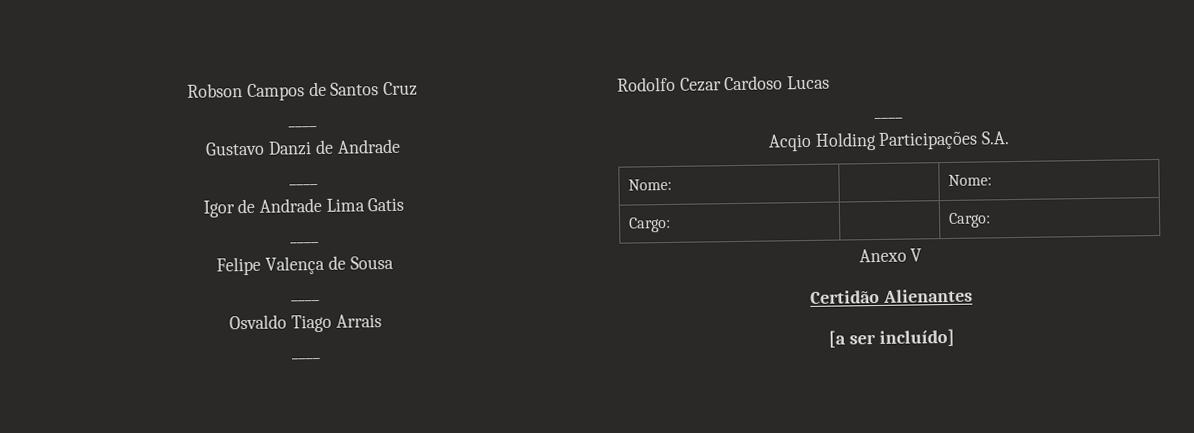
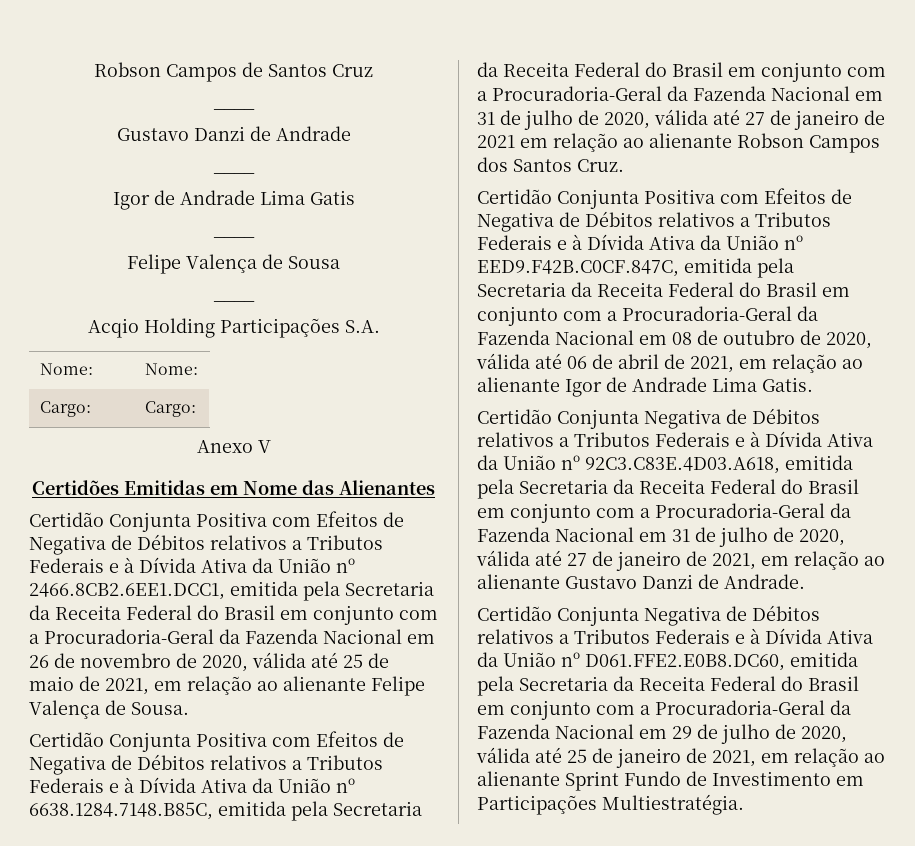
- Osvaldo Tiago Arrais
- ____
- Rodolfo Cezar Cardoso Lucas
- ____
- Certidão Alienantes
- [a ser incluído]
+ Certidões Emitidas em Nome das Alienantes
+ Certidão Conjunta Positiva com Efeitos de Negativa de Débitos relativos a Tributos Federais e à Dívida Ativa da União nº 2466.8CB2.6EE1.DCC1, emitida pela Secretaria da Receita Federal do Brasil em conjunto com a Procuradoria-Geral da Fazenda Nacional em 26 de novembro de 2020, válida até 25 de maio de 2021, em relação ao alienante Felipe Valença de Sousa.
+ Certidão Conjunta Positiva com Efeitos de Negativa de Débitos relativos a Tributos Federais e à Dívida Ativa da União nº 6638.1284.7148.B85C, emitida pela Secretaria da Receita Federal do Brasil em conjunto com a Procuradoria-Geral da Fazenda Nacional em 31 de julho de 2020, válida até 27 de janeiro de 2021 em relação ao alienante Robson Campos dos Santos Cruz.
+ Certidão Conjunta Positiva com Efeitos de Negativa de Débitos relativos a Tributos Federais e à Dívida Ativa da União nº EED9.F42B.C0CF.847C, emitida pela Secretaria da Receita Federal do Brasil em conjunto com a Procuradoria-Geral da Fazenda Nacional em 08 de outubro de 2020, válida até 06 de abril de 2021, em relação ao alienante Igor de Andrade Lima Gatis.
+ Certidão Conjunta Negativa de Débitos relativos a Tributos Federais e à Dívida Ativa da União nº 92C3.C83E.4D03.A618, emitida pela Secretaria da Receita Federal do Brasil em conjunto com a Procuradoria-Geral da Fazenda Nacional em 31 de julho de 2020, válida até 27 de janeiro de 2021, em relação ao alienante Gustavo Danzi de Andrade.
+ Certidão Conjunta Negativa de Débitos relativos a Tributos Federais e à Dívida Ativa da União nº D061.FFE2.E0B8.DC60, emitida pela Secretaria da Receita Federal do Brasil em conjunto com a Procuradoria-Geral da Fazenda Nacional em 29 de julho de 2020, válida até 25 de janeiro de 2021, em relação ao alienante Sprint Fundo de Investimento em Participações Multiestratégia.

